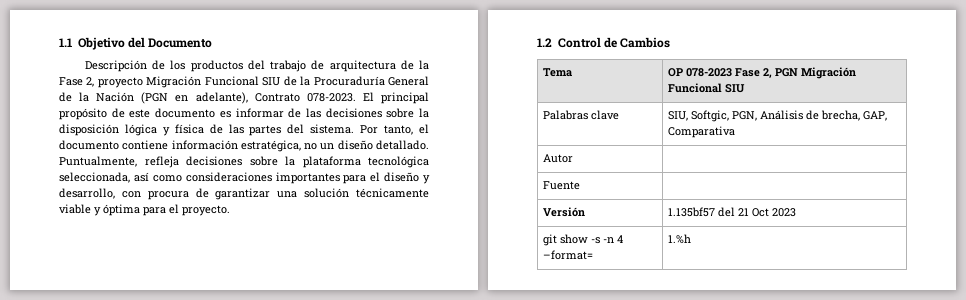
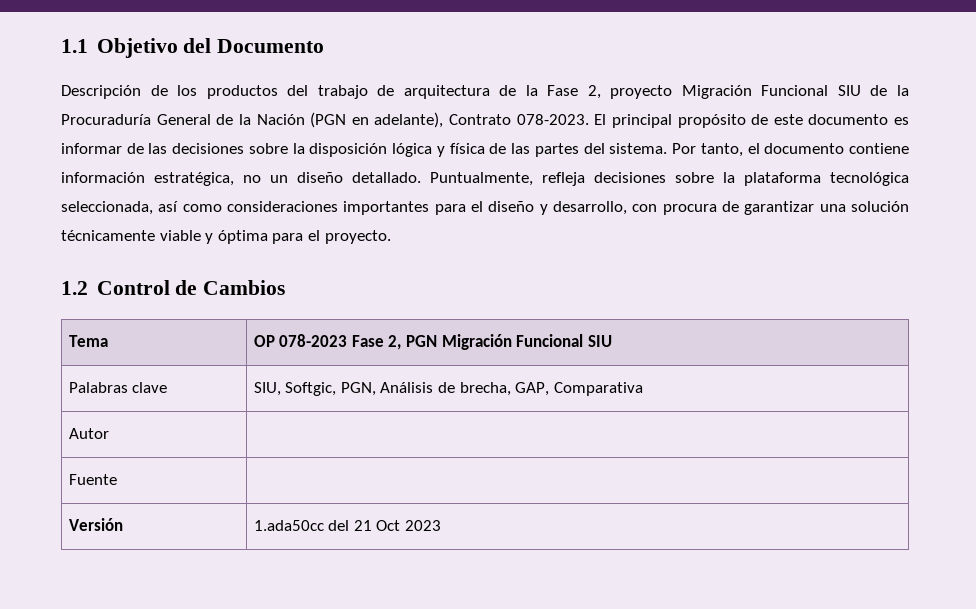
- Versión | 1.135bf57 del 21 Oct 2023
+ Versión | 1.ada50cc del 21 Oct 2023
- git show -s -n 4 –format= | 1.%h

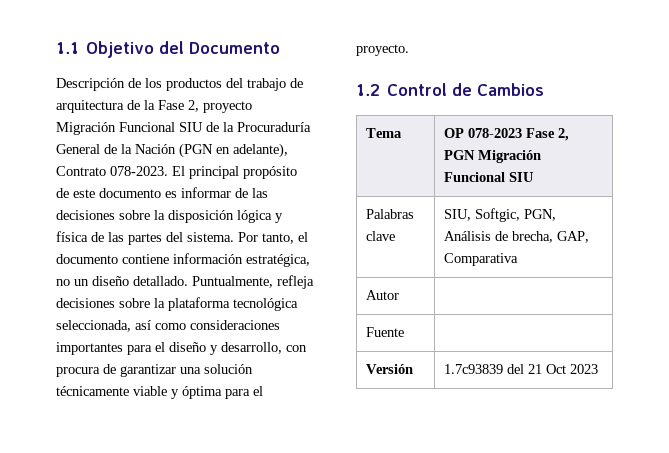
- Versión | 1.ada50cc del 21 Oct 2023
+ Versión | 1.7c93839 del 21 Oct 2023

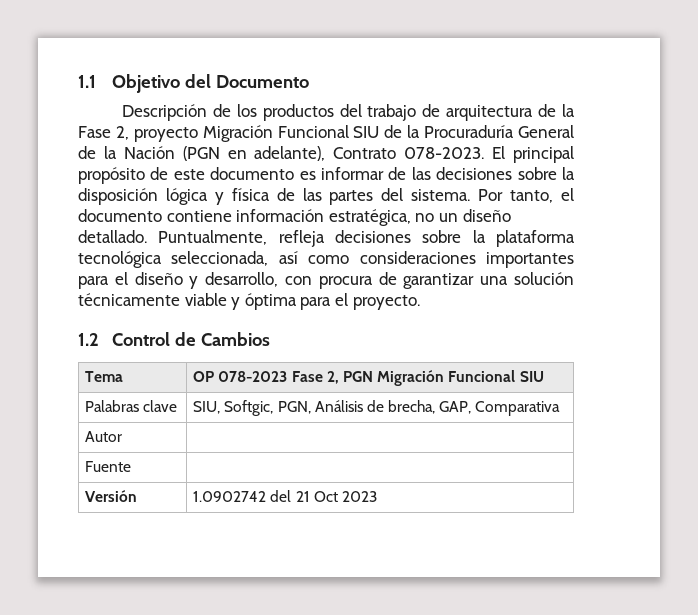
- Versión | 1.7c93839 del 21 Oct 2023
+ Versión | 1.0902742 del 21 Oct 2023

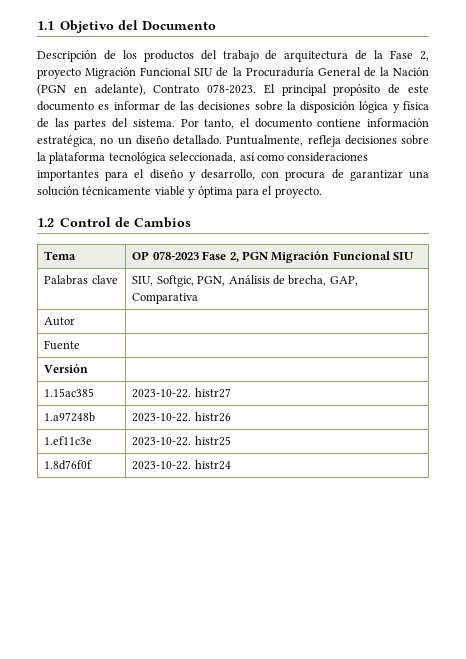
- Versión | 1.0902742 del 21 Oct 2023
+ Versión |
+ 1.15ac385 | 2023-10-22. histr27
+ 1.a97248b | 2023-10-22. histr26
+ 1.ef11c3e | 2023-10-22. histr25
+ 1.8d76f0f | 2023-10-22. histr24

